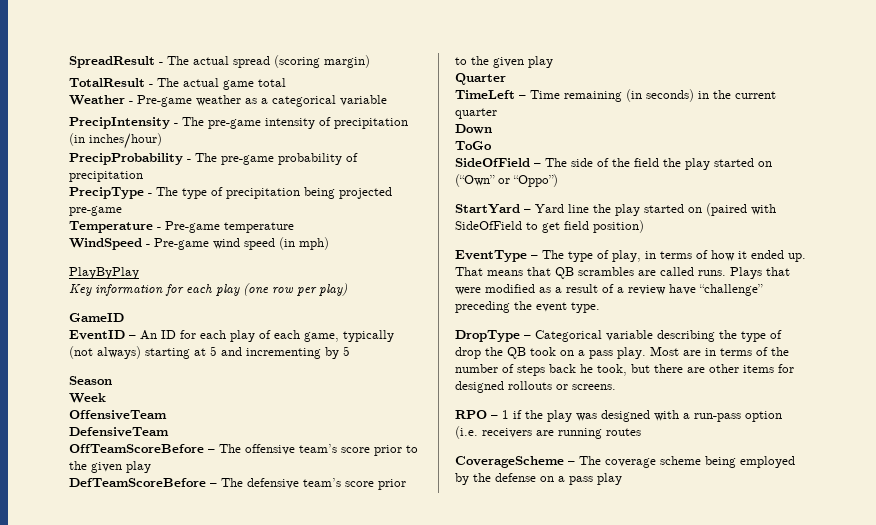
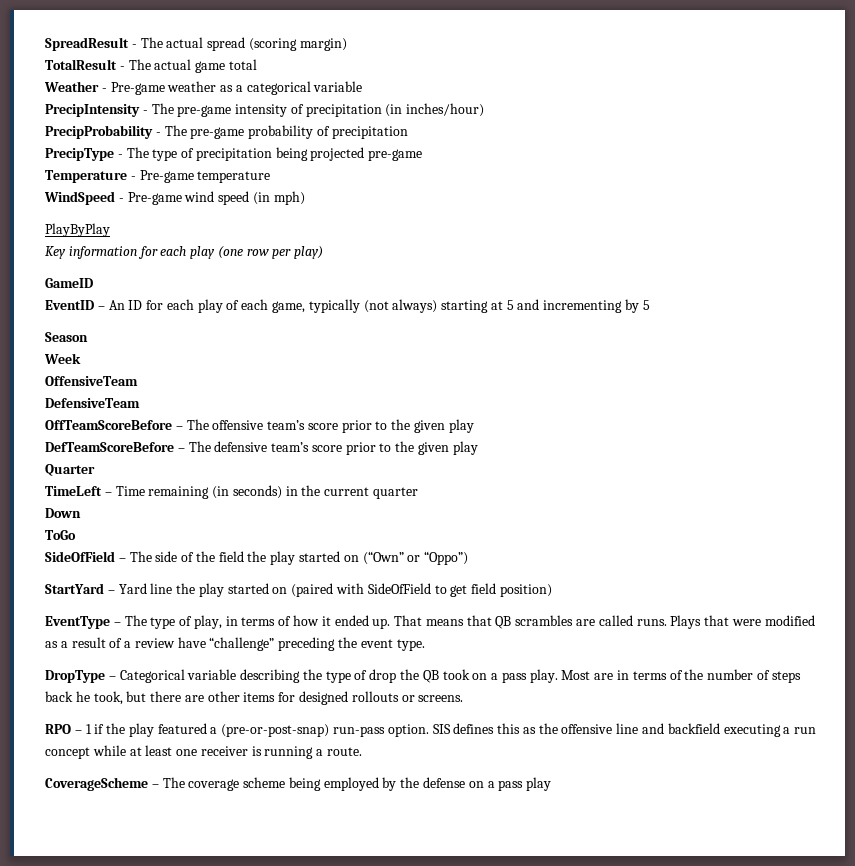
- RPO – 1 if the play was designed with a run-pass option (i.e. receivers are running routes
+ RPO – 1 if the play featured a (pre-or-post-snap) run-pass option. SIS defines this as the offensive line and backfield executing a run concept while at least one receiver is running a route.

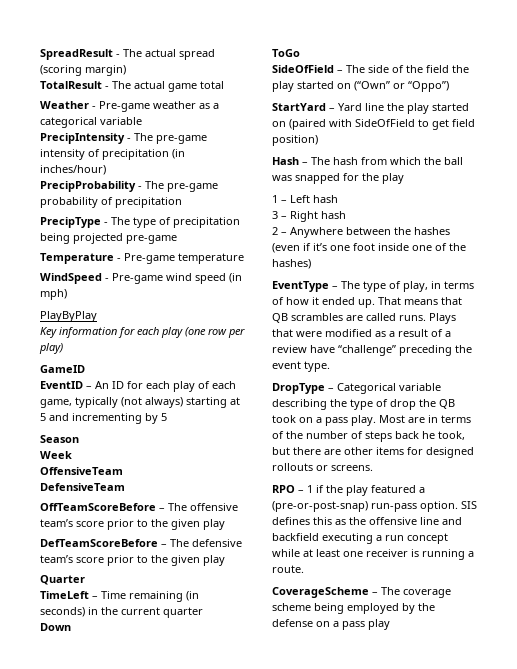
+ Hash – The hash from which the ball was snapped for the play
+ 1 – Left hash
+ 3 – Right hash
+ 2 – Anywhere between the hashes (even if it’s one foot inside one of the hashes)

